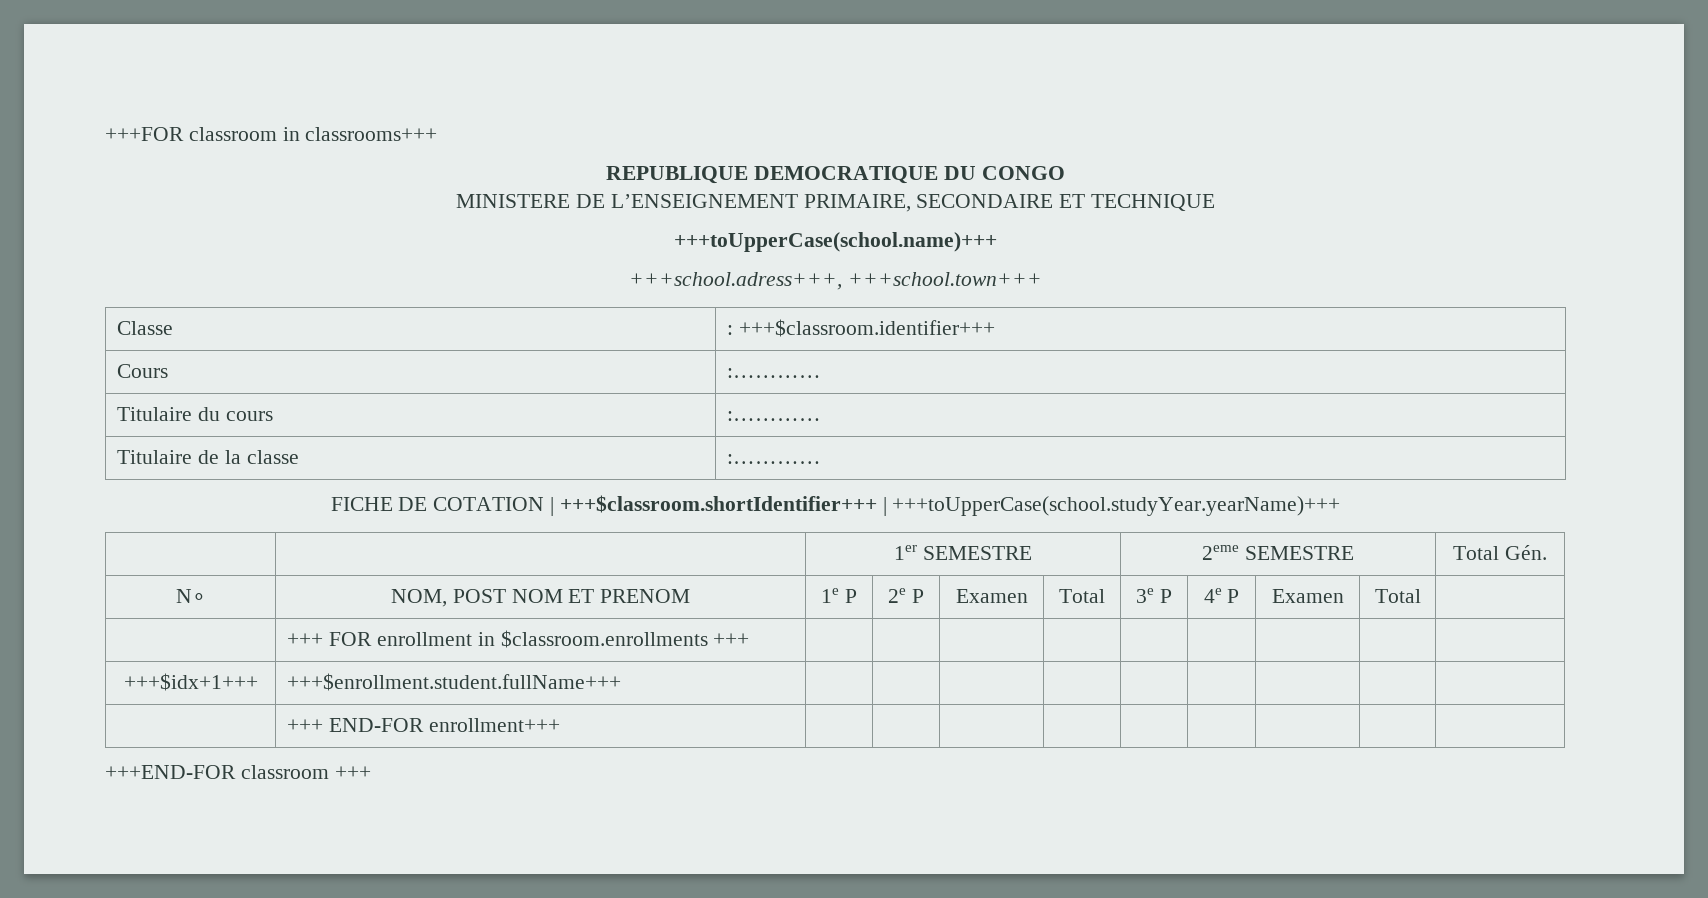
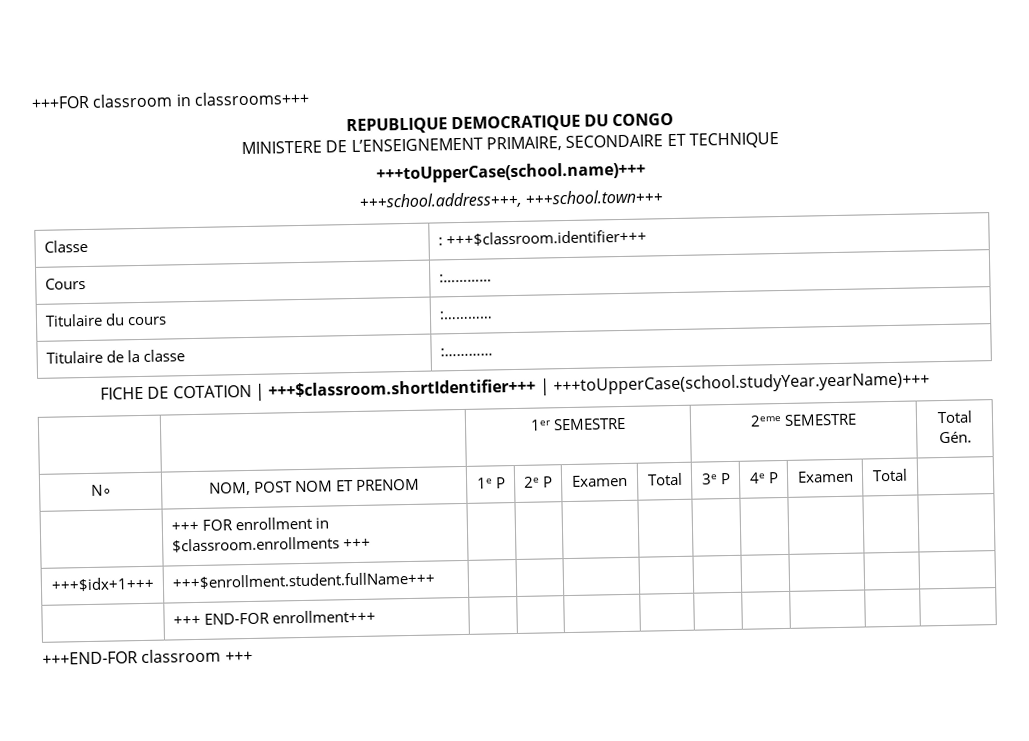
- +++school.adress+++, +++school.town+++
+ +++school.address+++, +++school.town+++

